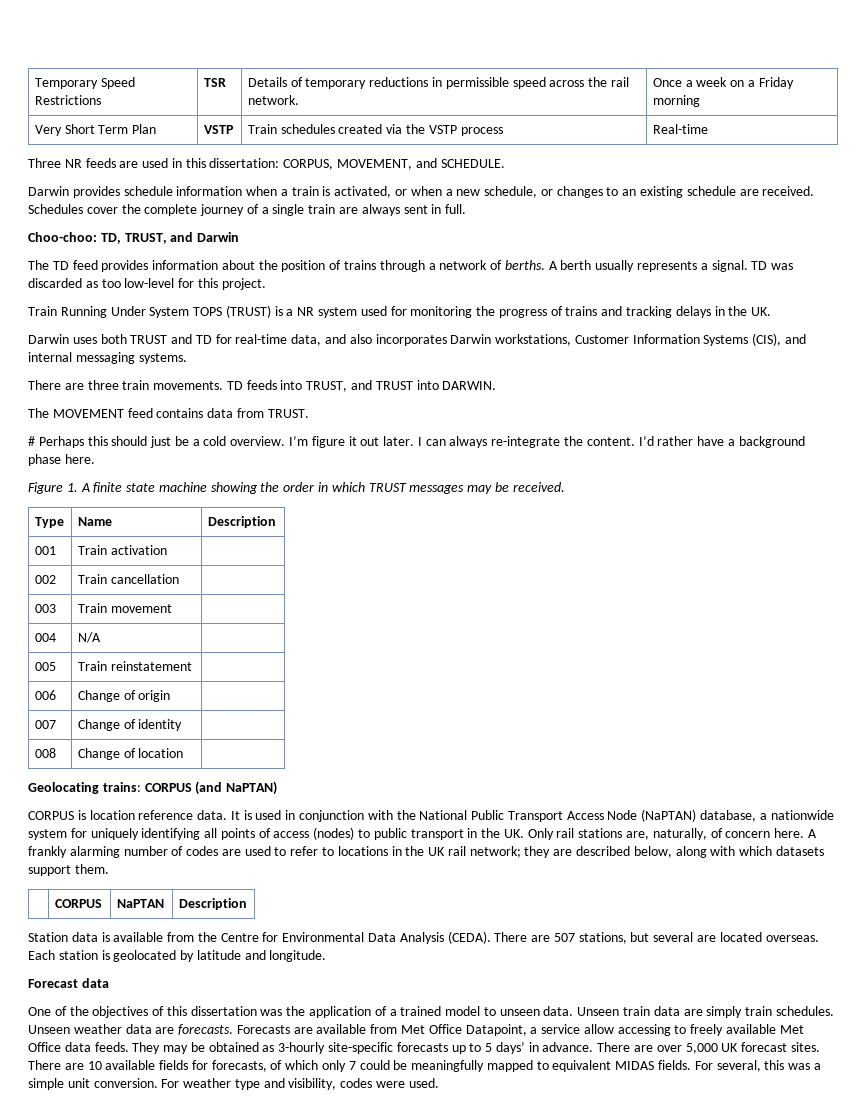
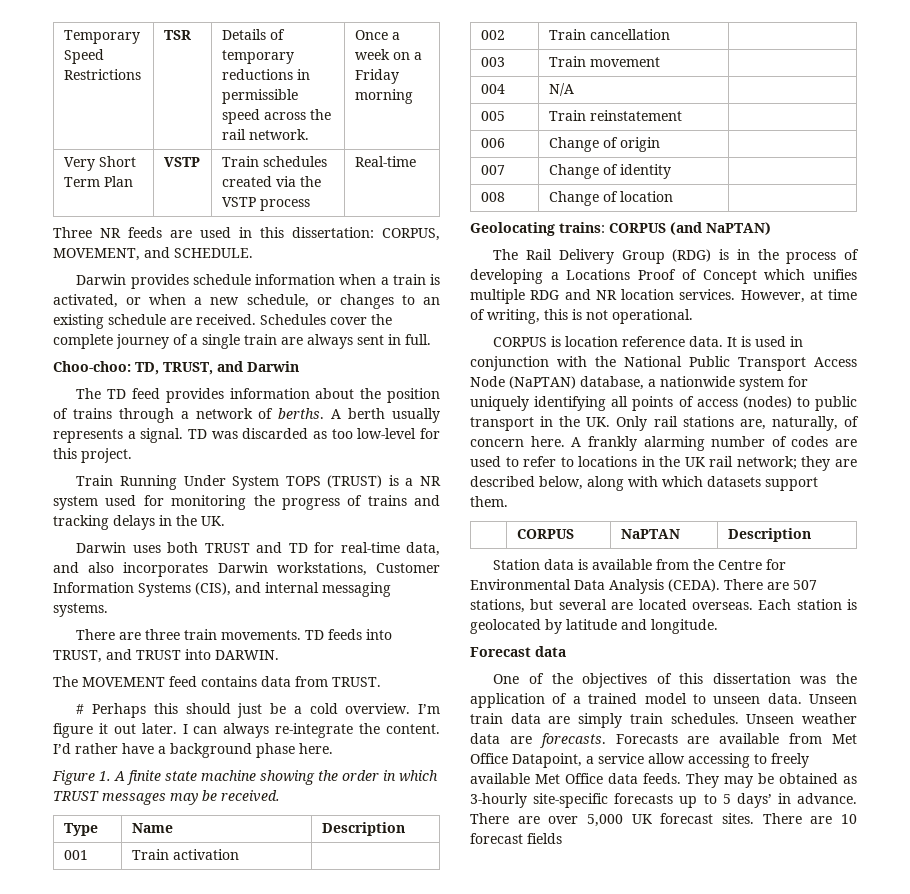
+ The Rail Delivery Group (RDG) is in the process of developing a Locations Proof of Concept which unifies multiple RDG and NR location services. However, at time of writing, this is not operational.
- There are 10 available fields for forecasts, of which only 7 could be meaningfully mapped to equivalent MIDAS fields. For several, this was a simple unit conversion. For weather type and visibility, codes were used.
+ There are 10 forecast fields

